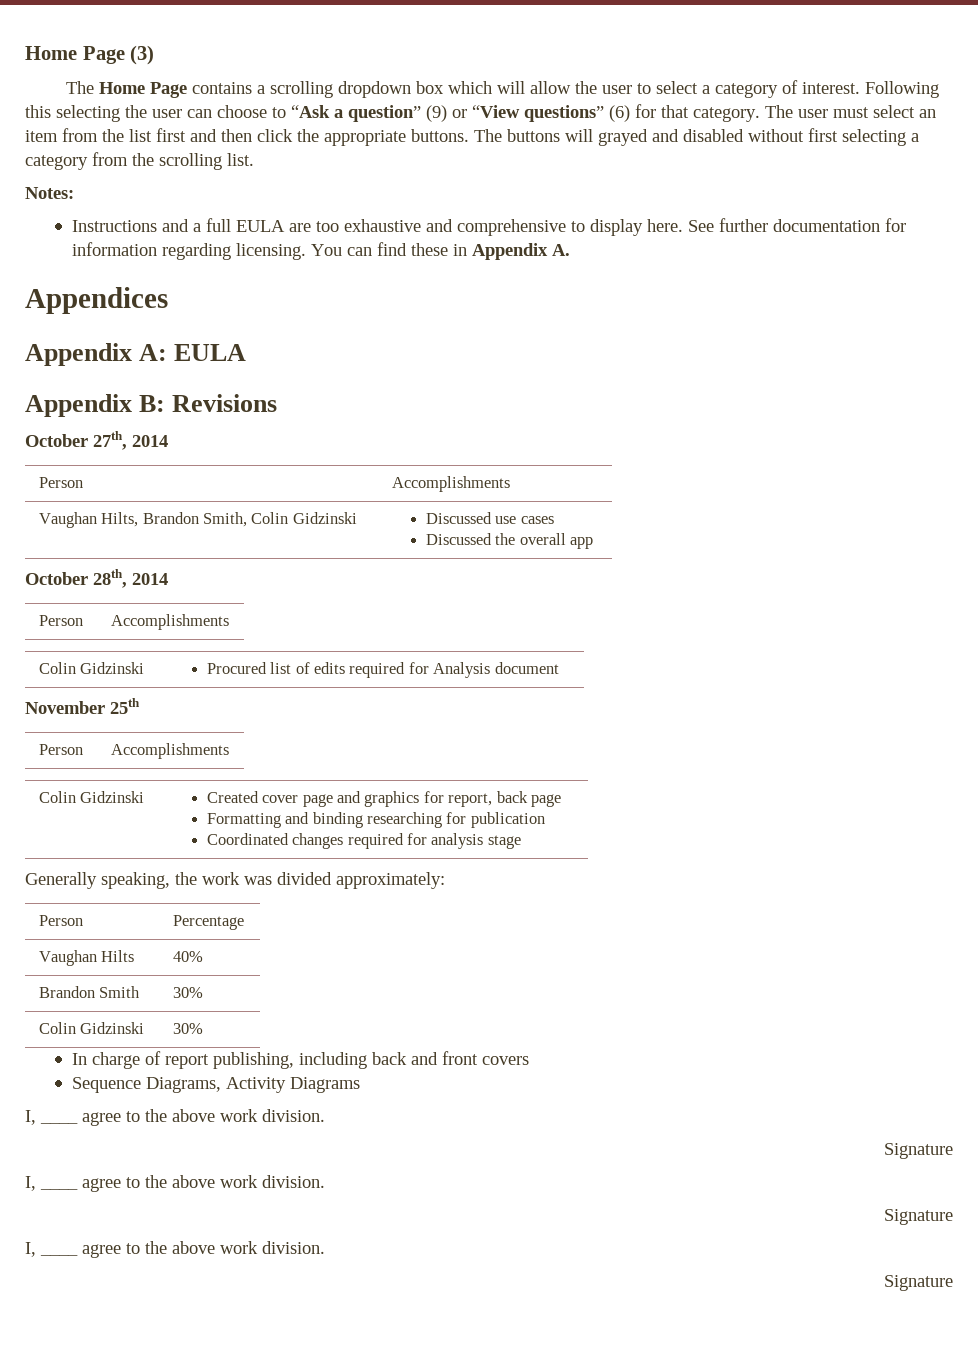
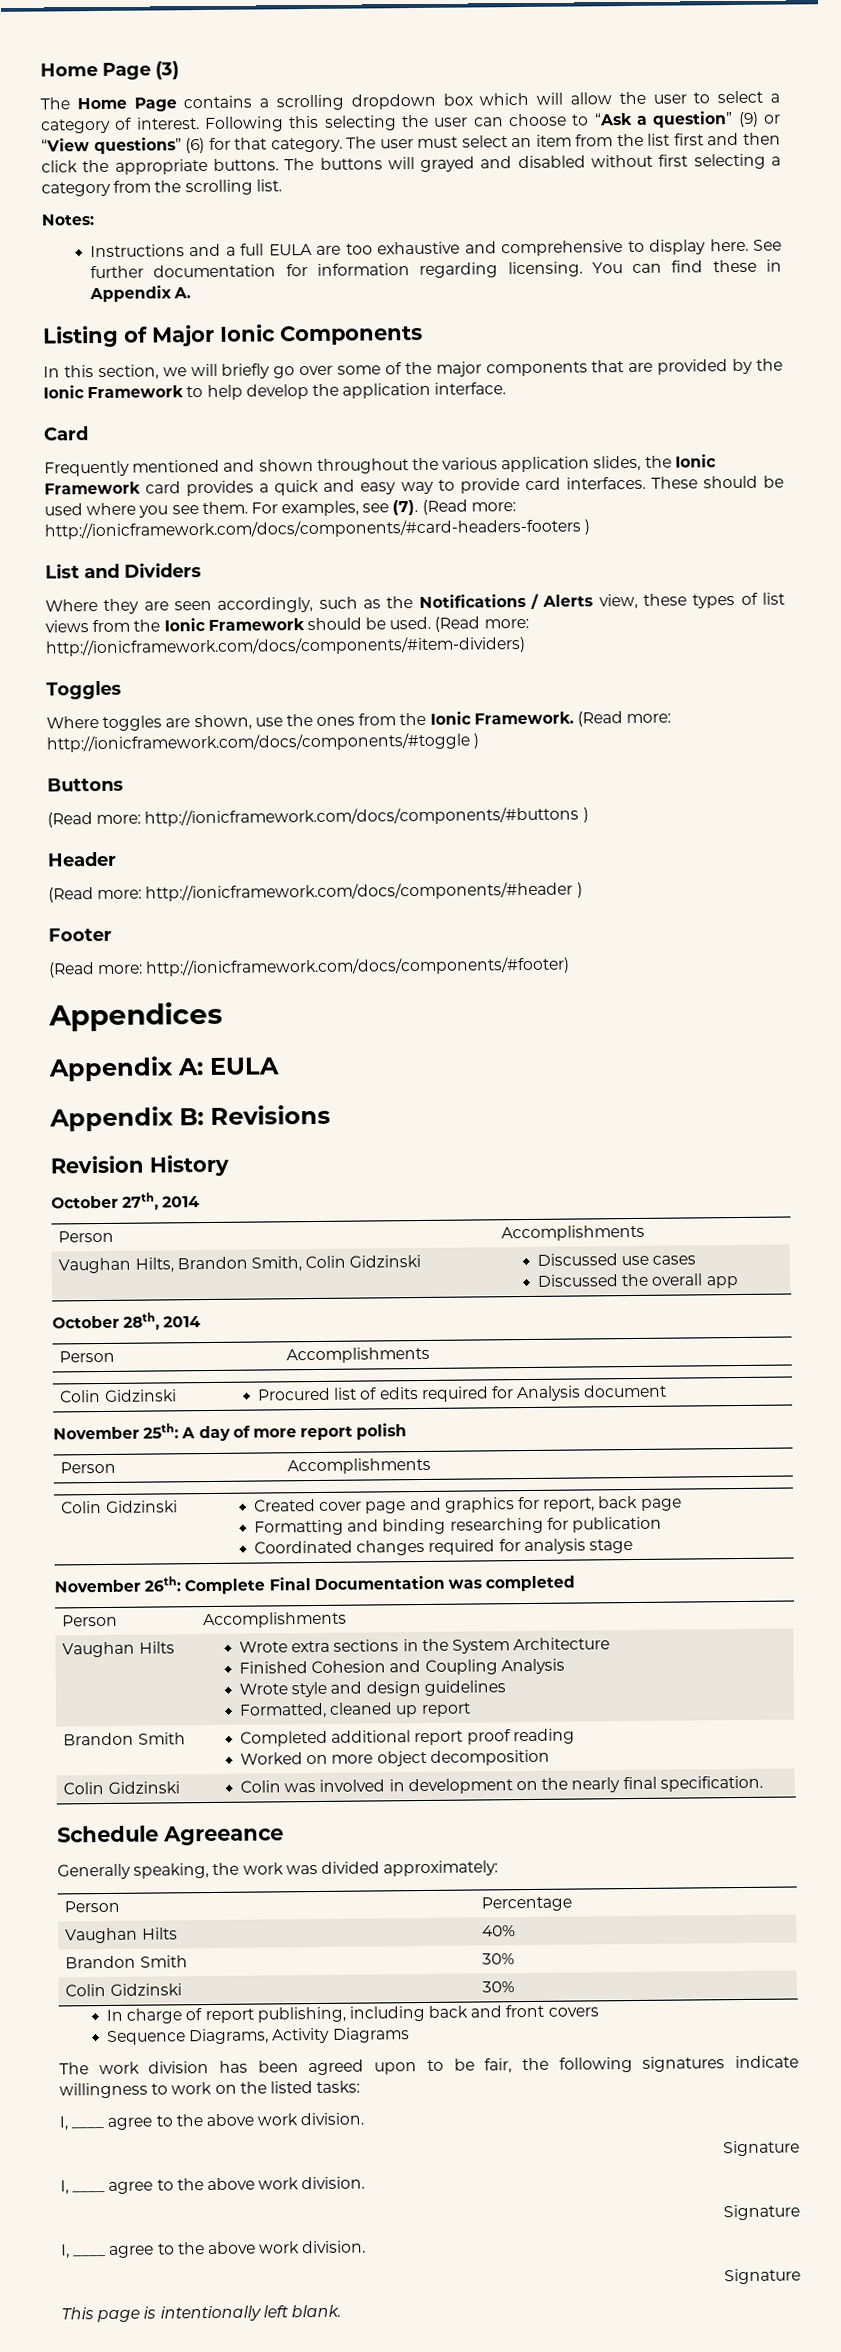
+ Listing of Major Ionic Components
+ In this section, we will briefly go over some of the major components that are provided by the Ionic Framework to help develop the application interface.
+ Card
+ Frequently mentioned and shown throughout the various application slides, the Ionic Framework card provides a quick and easy way to provide card interfaces. These should be used where you see them. For examples, see (7). (Read more: http://ionicframework.com/docs/components/#card-headers-footers )
+ List and Dividers
+ Where they are seen accordingly, such as the Notifications / Alerts view, these types of list views from the Ionic Framework should be used. (Read more: http://ionicframework.com/docs/components/#item-dividers)
+ Toggles
+ Where toggles are shown, use the ones from the Ionic Framework. (Read more: http://ionicframework.com/docs/components/#toggle )
+ Buttons
+ (Read more: http://ionicframework.com/docs/components/#buttons )
+ Header
+ (Read more: http://ionicframework.com/docs/components/#header )
+ Footer
+ (Read more: http://ionicframework.com/docs/components/#footer)
+ Revision History
- November 25th
+ November 25th: A day of more report polish
+ November 26th: Complete Final Documentation was completed
+ Person | Accomplishments
+ Vaughan Hilts | Wrote extra sections in the System Architecture
+ Finished Cohesion and Coupling Analysis
+ Wrote style and design guidelines
+ Formatted, cleaned up report
+ Brandon Smith | Completed additional report proof reading
+ Worked on more object decomposition
+ Colin Gidzinski | Colin was involved in development on the nearly final specification.
+ Schedule Agreeance
+ The work division has been agreed upon to be fair, the following signatures indicate willingness to work on the listed tasks:
+ This page is intentionally left blank.

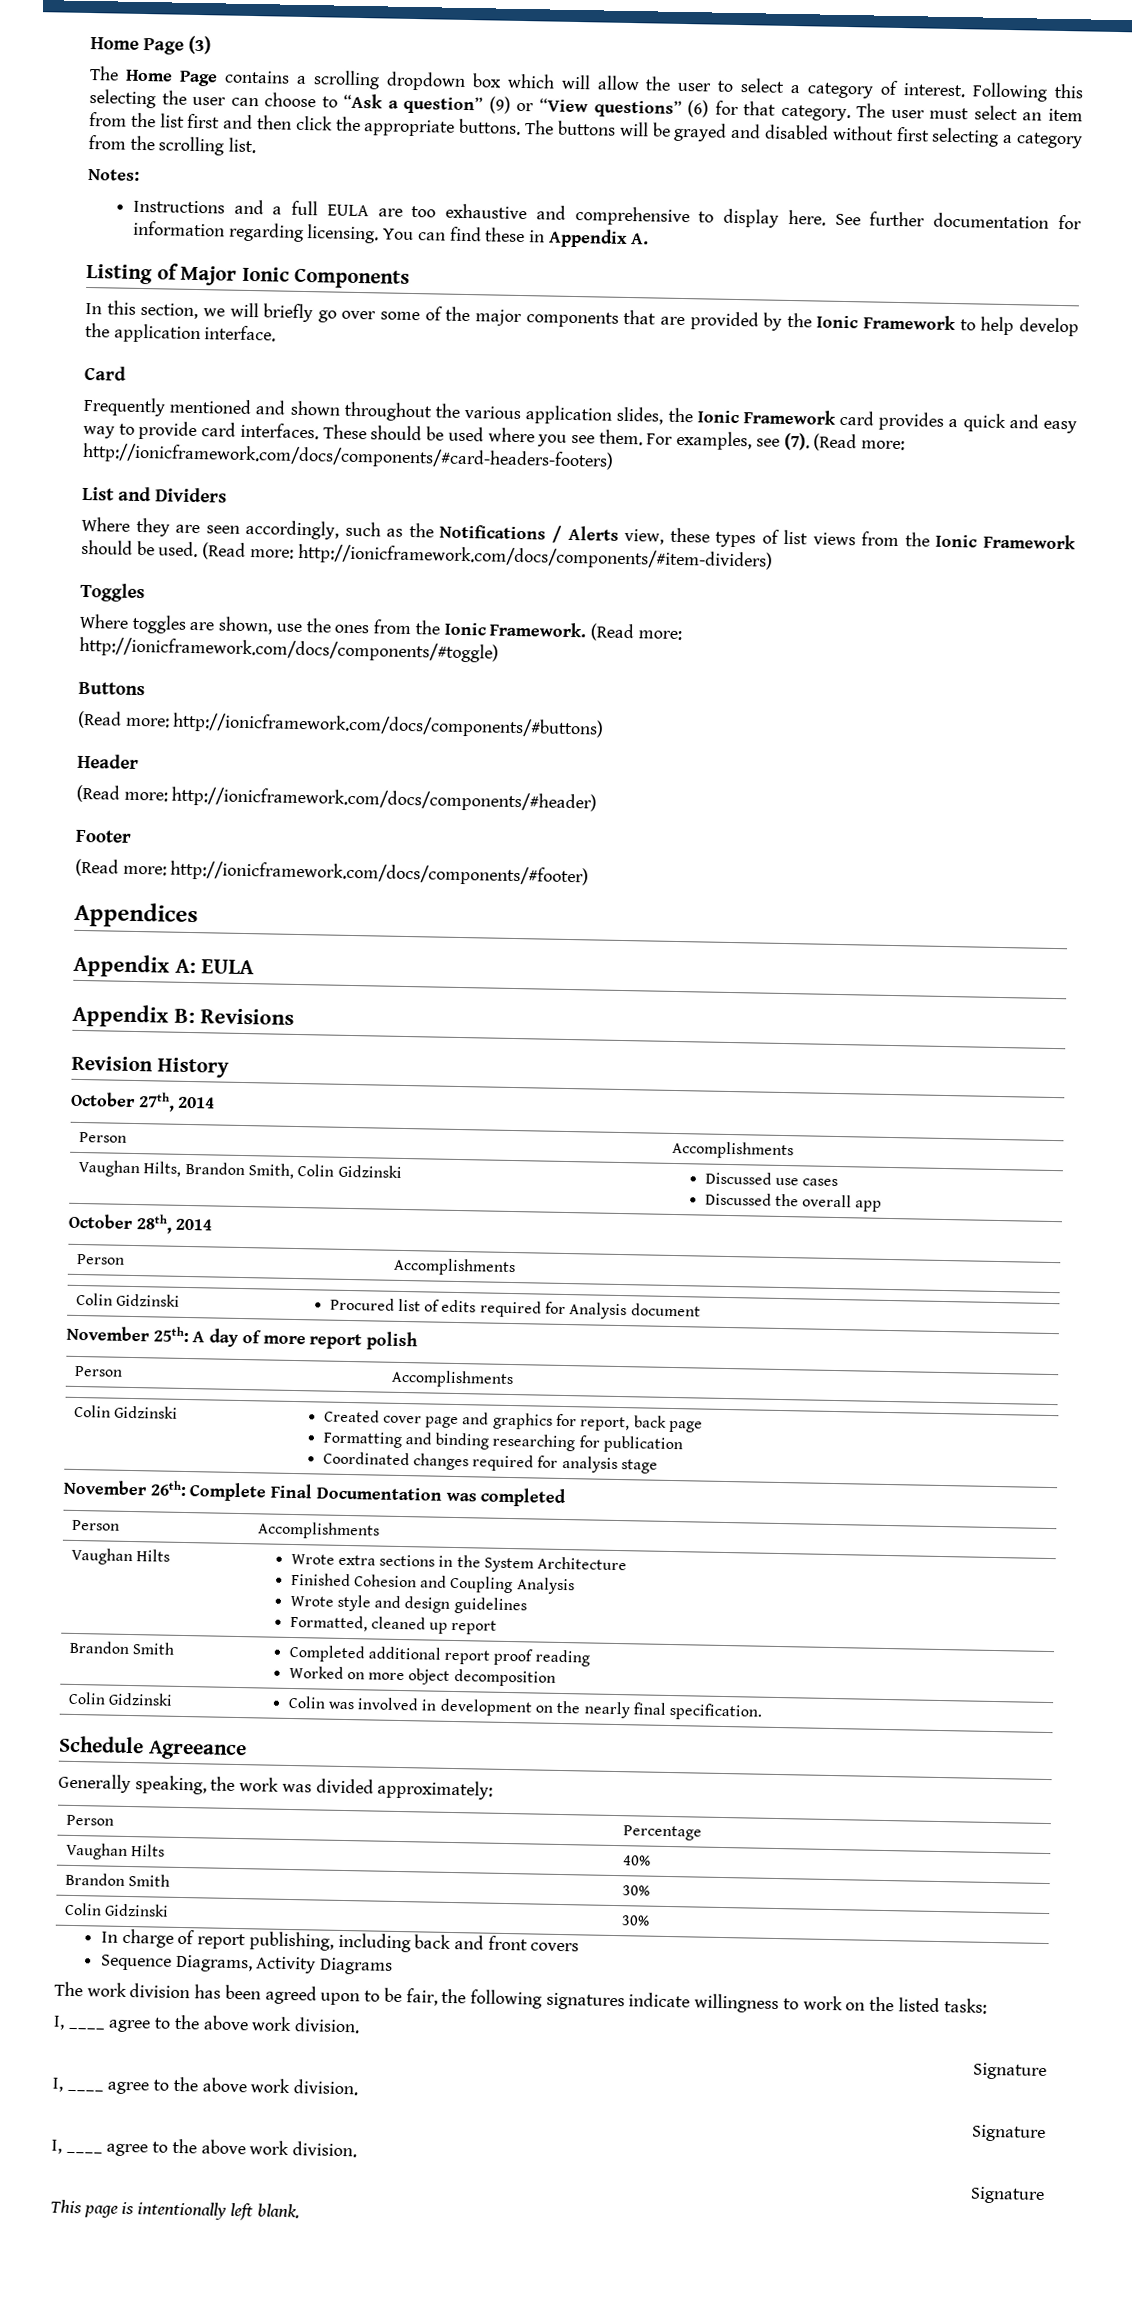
- The buttons will grayed and disabled without first selecting a category from the scrolling list.
+ The buttons will be grayed and disabled without first selecting a category from the scrolling list.
- (Read more: http://ionicframework.com/docs/components/#card-headers-footers )
+ (Read more: http://ionicframework.com/docs/components/#card-headers-footers)
- (Read more: http://ionicframework.com/docs/components/#toggle )
+ (Read more: http://ionicframework.com/docs/components/#toggle)
- (Read more: http://ionicframework.com/docs/components/#buttons )
+ (Read more: http://ionicframework.com/docs/components/#buttons)
- (Read more: http://ionicframework.com/docs/components/#header )
+ (Read more: http://ionicframework.com/docs/components/#header)

